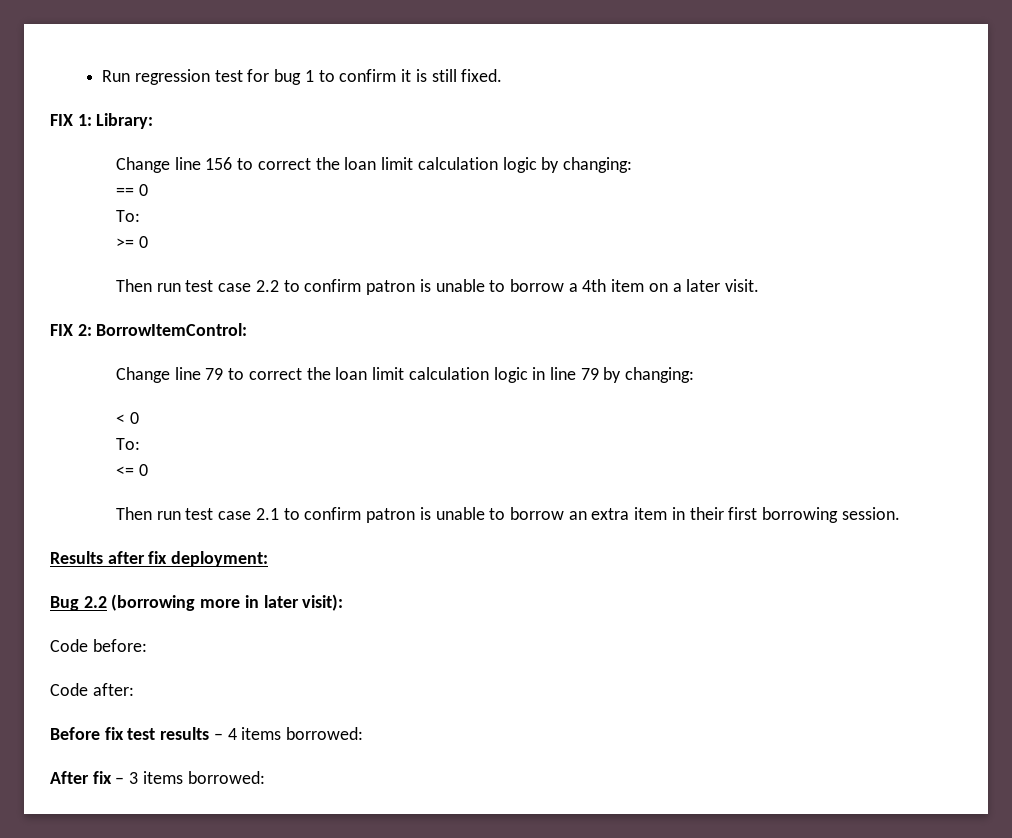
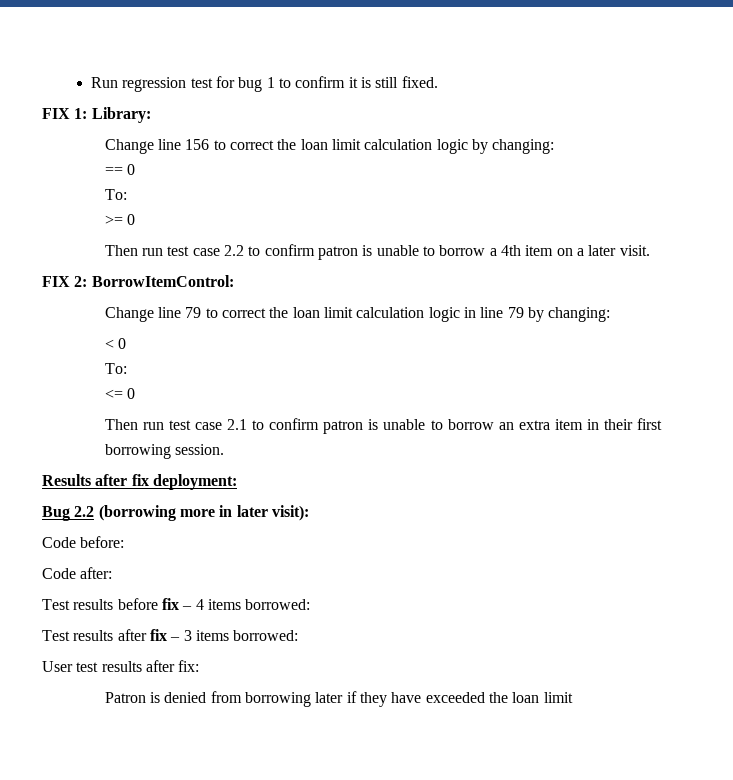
- Before fix test results – 4 items borrowed:
+ Test results before fix – 4 items borrowed:
- After fix – 3 items borrowed:
+ Test results after fix – 3 items borrowed:
+ User test results after fix:
+ Patron is denied from borrowing later if they have exceeded the loan limit

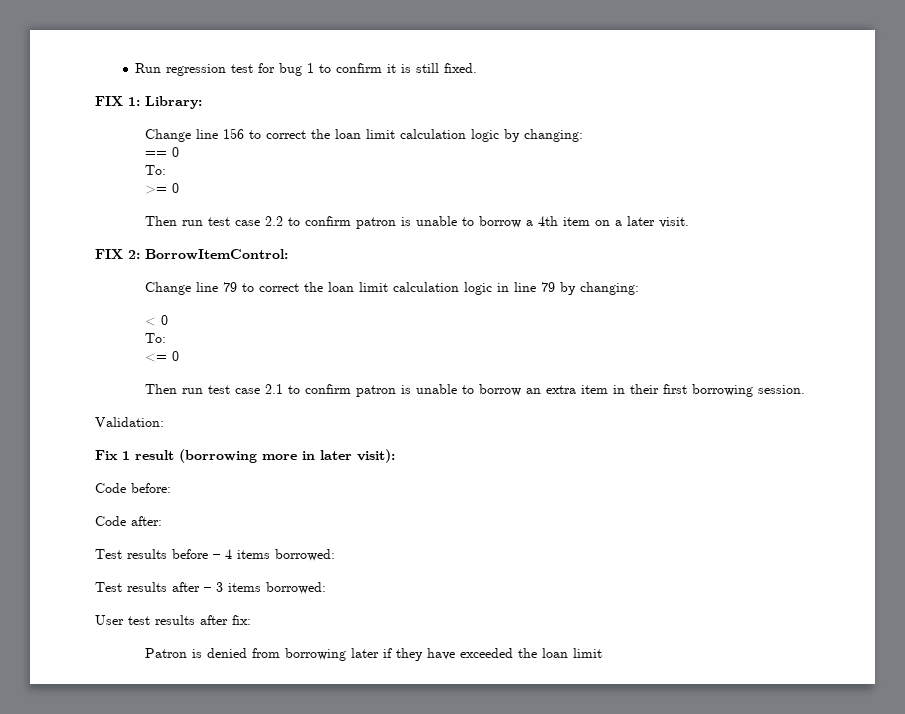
- Results after fix deployment:
- Bug 2.2 (borrowing more in later visit):
+ Validation:
+ Fix 1 result (borrowing more in later visit):
- Test results before fix – 4 items borrowed:
+ Test results before – 4 items borrowed:
- Test results after fix – 3 items borrowed:
+ Test results after – 3 items borrowed:

